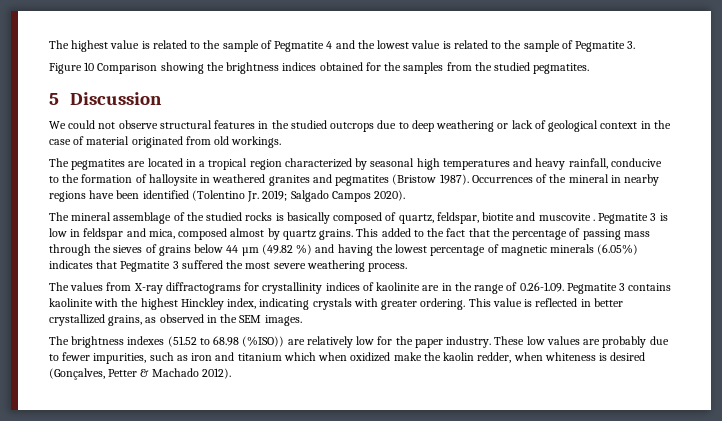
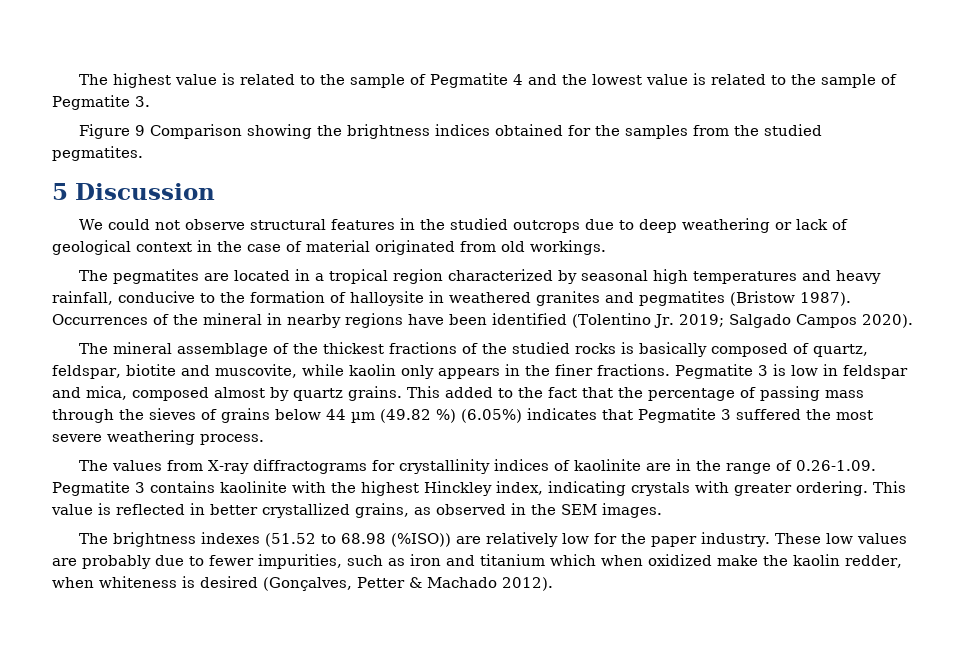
- Figure 10 Comparison showing the brightness indices obtained for the samples from the studied pegmatites.
+ Figure 9 Comparison showing the brightness indices obtained for the samples from the studied pegmatites.
- The mineral assemblage of the studied rocks is basically composed of quartz, feldspar, biotite and muscovite .
+ The mineral assemblage of the thickest fractions of the studied rocks is basically composed of quartz, feldspar, biotite and muscovite, while kaolin only appears in the finer fractions.
- This added to the fact that the percentage of passing mass through the sieves of grains below 44 µm (49.82 %) and having the lowest percentage of magnetic minerals (6.05%) indicates that Pegmatite 3 suffered the most severe weathering process.
+ This added to the fact that the percentage of passing mass through the sieves of grains below 44 µm (49.82 %) (6.05%) indicates that Pegmatite 3 suffered the most severe weathering process.

